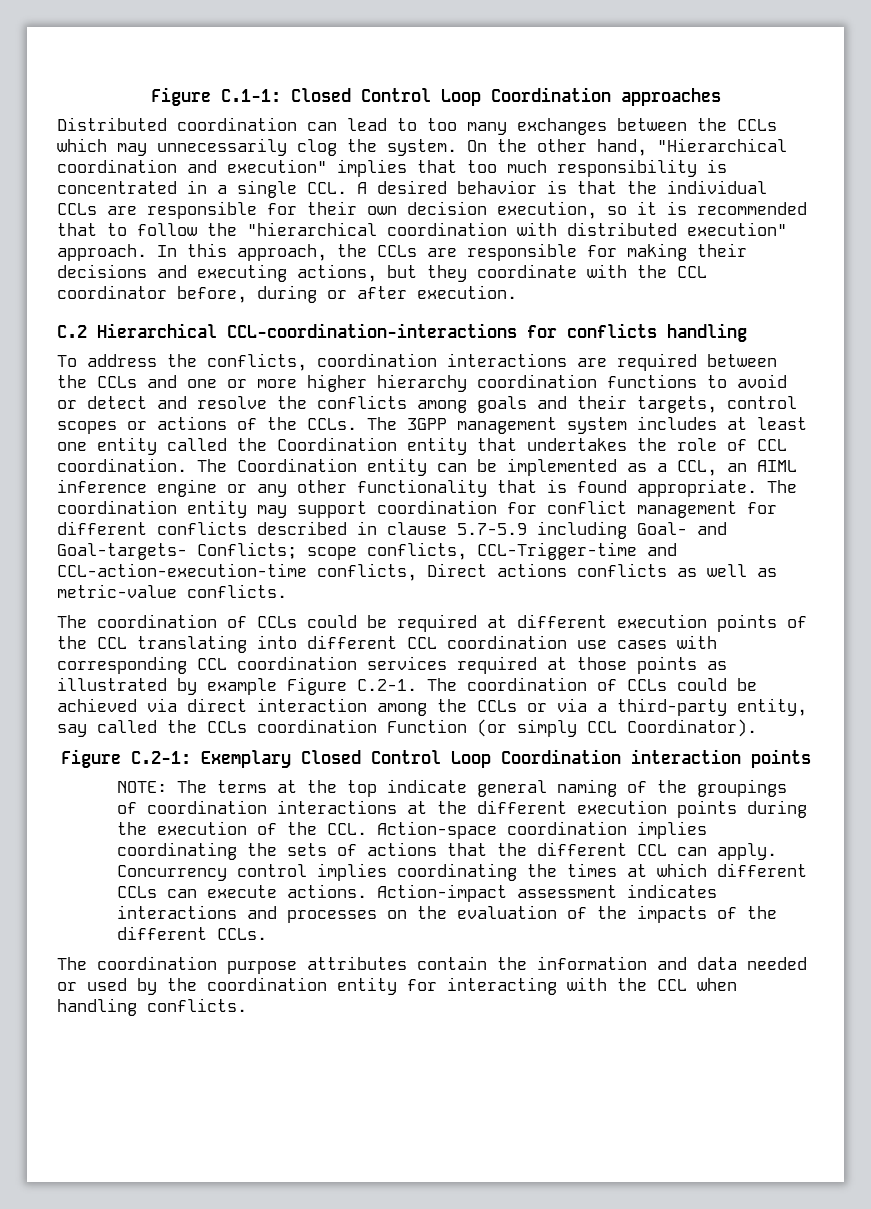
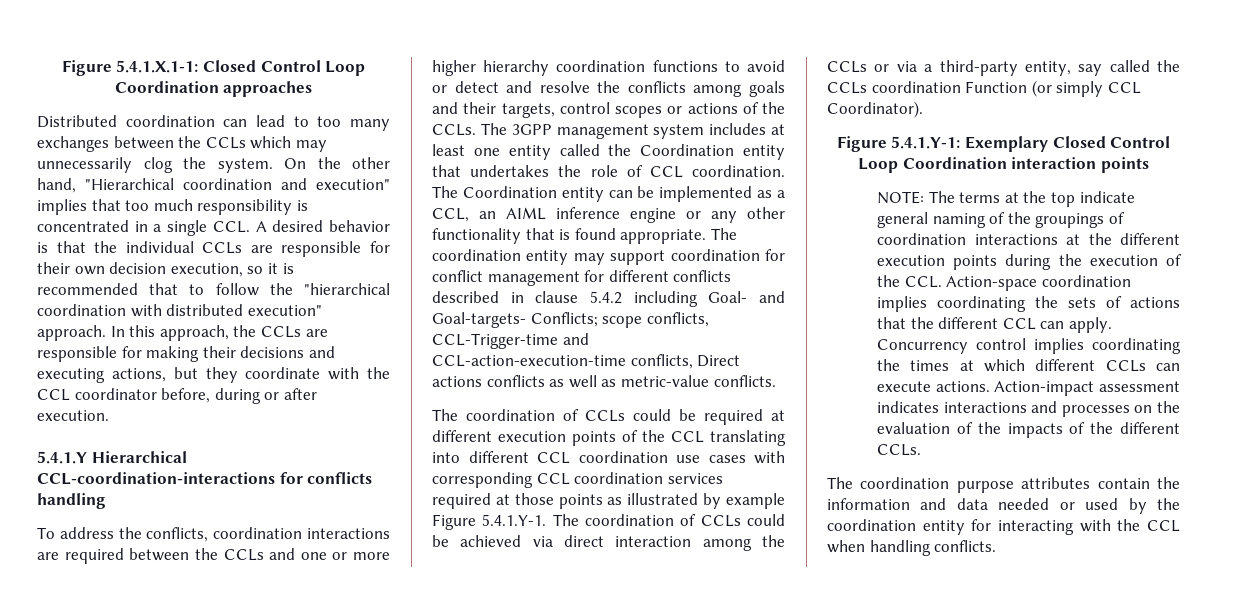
- Figure C.1-1: Closed Control Loop Coordination approaches
+ Figure 5.4.1.X.1-1: Closed Control Loop Coordination approaches
- C.2 Hierarchical CCL-coordination-interactions for conflicts handling
+ 5.4.1.Y Hierarchical CCL-coordination-interactions for conflicts handling
- The coordination entity may support coordination for conflict management for different conflicts described in clause 5.7-5.9 including Goal- and Goal-targets- Conflicts; scope conflicts, CCL-Trigger-time and CCL-action-execution-time conflicts, Direct actions conflicts as well as metric-value conflicts.
+ The coordination entity may support coordination for conflict management for different conflicts described in clause 5.4.2 including Goal- and Goal-targets- Conflicts; scope conflicts, CCL-Trigger-time and CCL-action-execution-time conflicts, Direct actions conflicts as well as metric-value conflicts.
- The coordination of CCLs could be required at different execution points of the CCL translating into different CCL coordination use cases with corresponding CCL coordination services required at those points as illustrated by example Figure C.2-1. The coordination of CCLs could be achieved via direct interaction among the CCLs or via a third-party entity, say called the CCLs coordination Function (or simply CCL Coordinator).
+ The coordination of CCLs could be required at different execution points of the CCL translating into different CCL coordination use cases with corresponding CCL coordination services required at those points as illustrated by example Figure 5.4.1.Y-1. The coordination of CCLs could be achieved via direct interaction among the CCLs or via a third-party entity, say called the CCLs coordination Function (or simply CCL Coordinator).
- Figure C.2-1: Exemplary Closed Control Loop Coordination interaction points
+ Figure 5.4.1.Y-1: Exemplary Closed Control Loop Coordination interaction points

